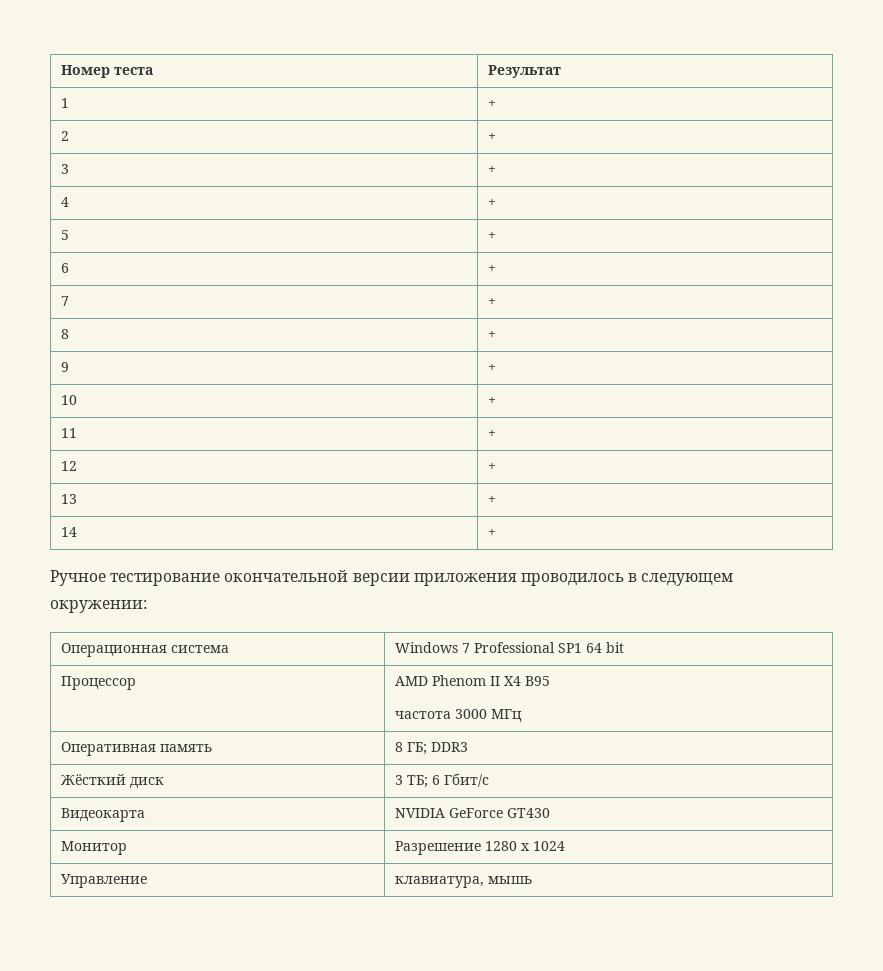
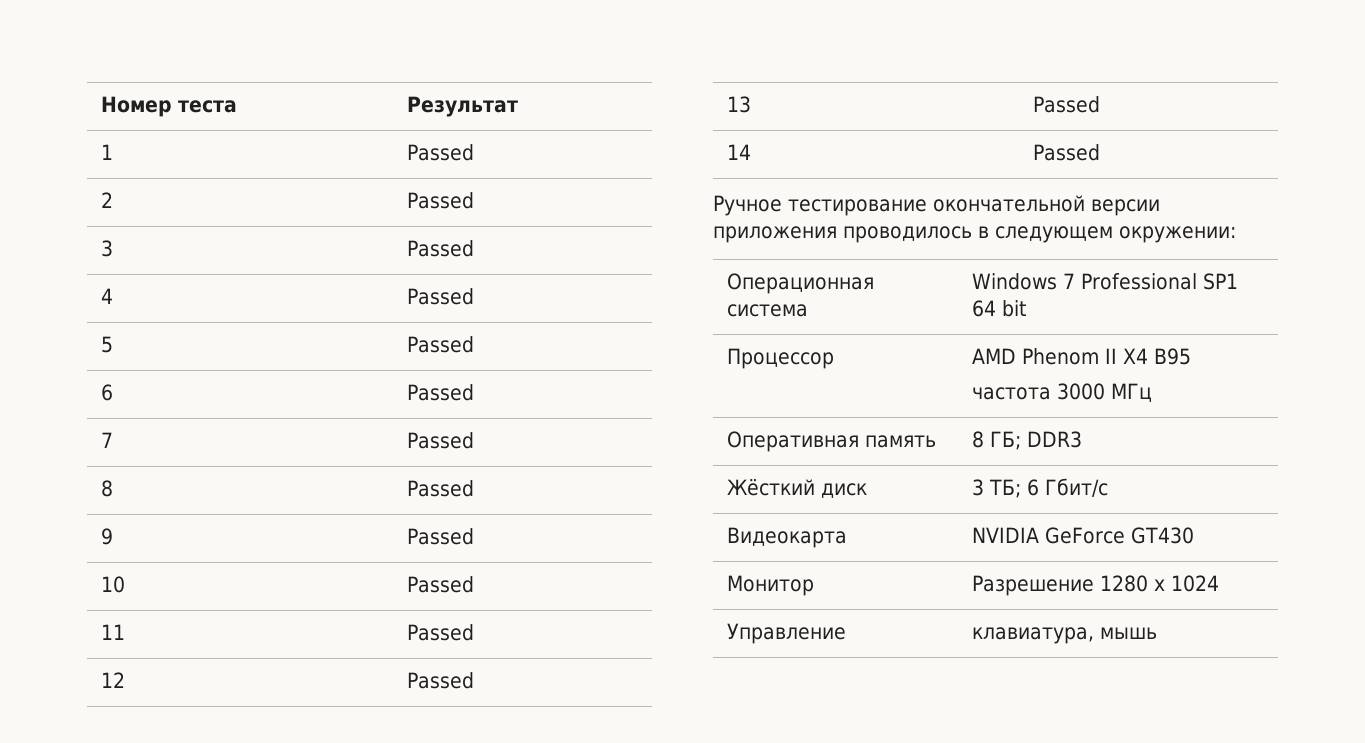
- 1 | +
+ 1 | Passed
- 2 | +
+ 2 | Passed
- 3 | +
+ 3 | Passed
- 4 | +
+ 4 | Passed
- 5 | +
+ 5 | Passed
- 6 | +
+ 6 | Passed
- 7 | +
+ 7 | Passed
- 8 | +
+ 8 | Passed
- 9 | +
+ 9 | Passed
- 10 | +
+ 10 | Passed
- 11 | +
+ 11 | Passed
- 12 | +
+ 12 | Passed
- 13 | +
+ 13 | Passed
- 14 | +
+ 14 | Passed

